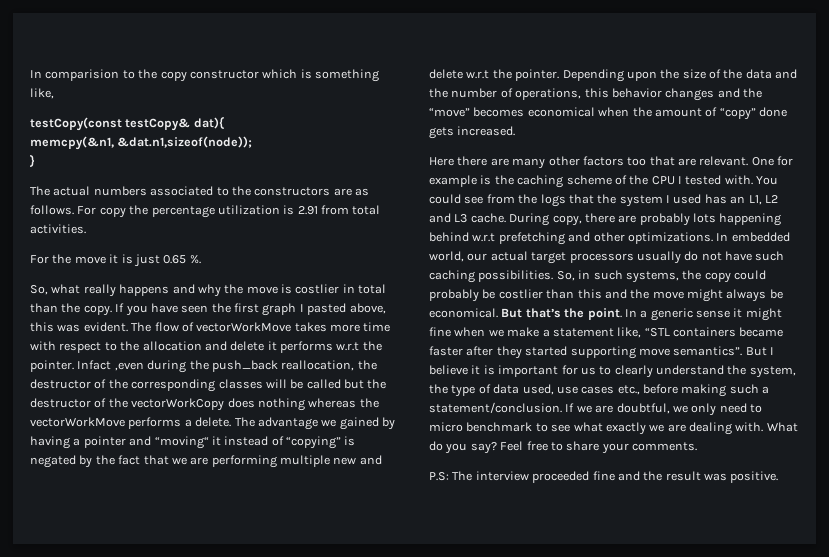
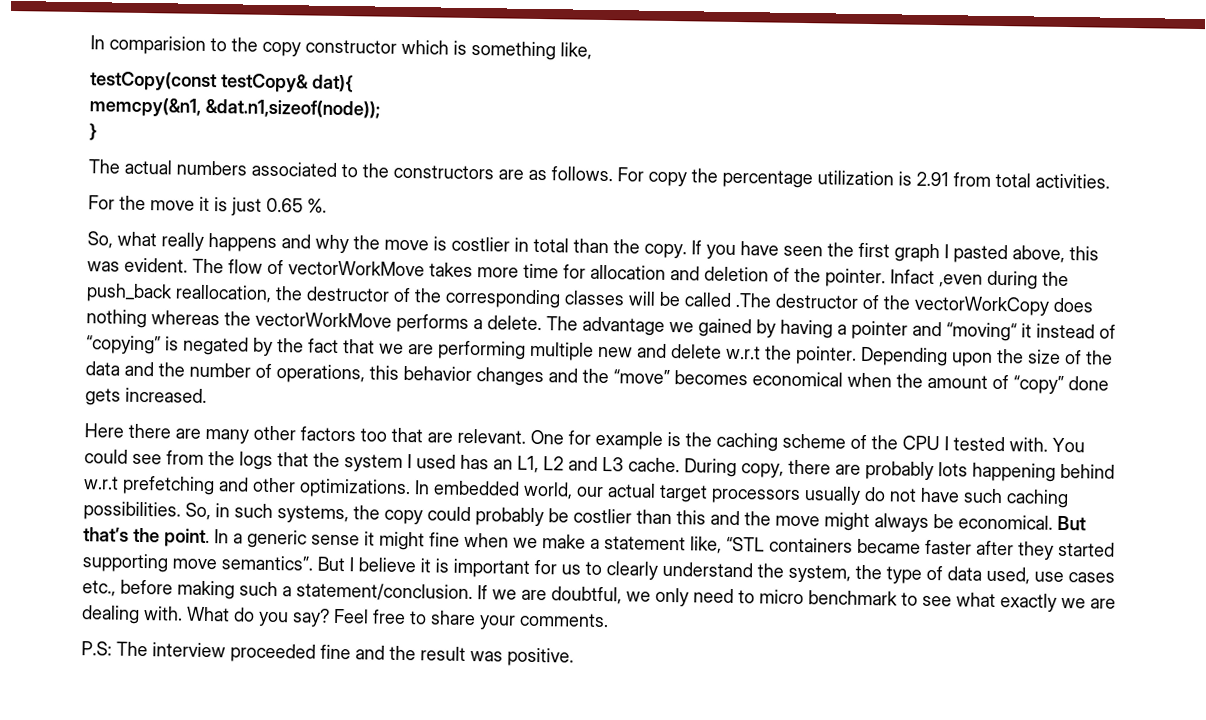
- The flow of vectorWorkMove takes more time with respect to the allocation and delete it performs w.r.t the pointer.
+ The flow of vectorWorkMove takes more time for allocation and deletion of the pointer.
- Infact ,even during the push_back reallocation, the destructor of the corresponding classes will be called but the destructor of the vectorWorkCopy does nothing whereas the vectorWorkMove performs a delete.
+ Infact ,even during the push_back reallocation, the destructor of the corresponding classes will be called .The destructor of the vectorWorkCopy does nothing whereas the vectorWorkMove performs a delete.

